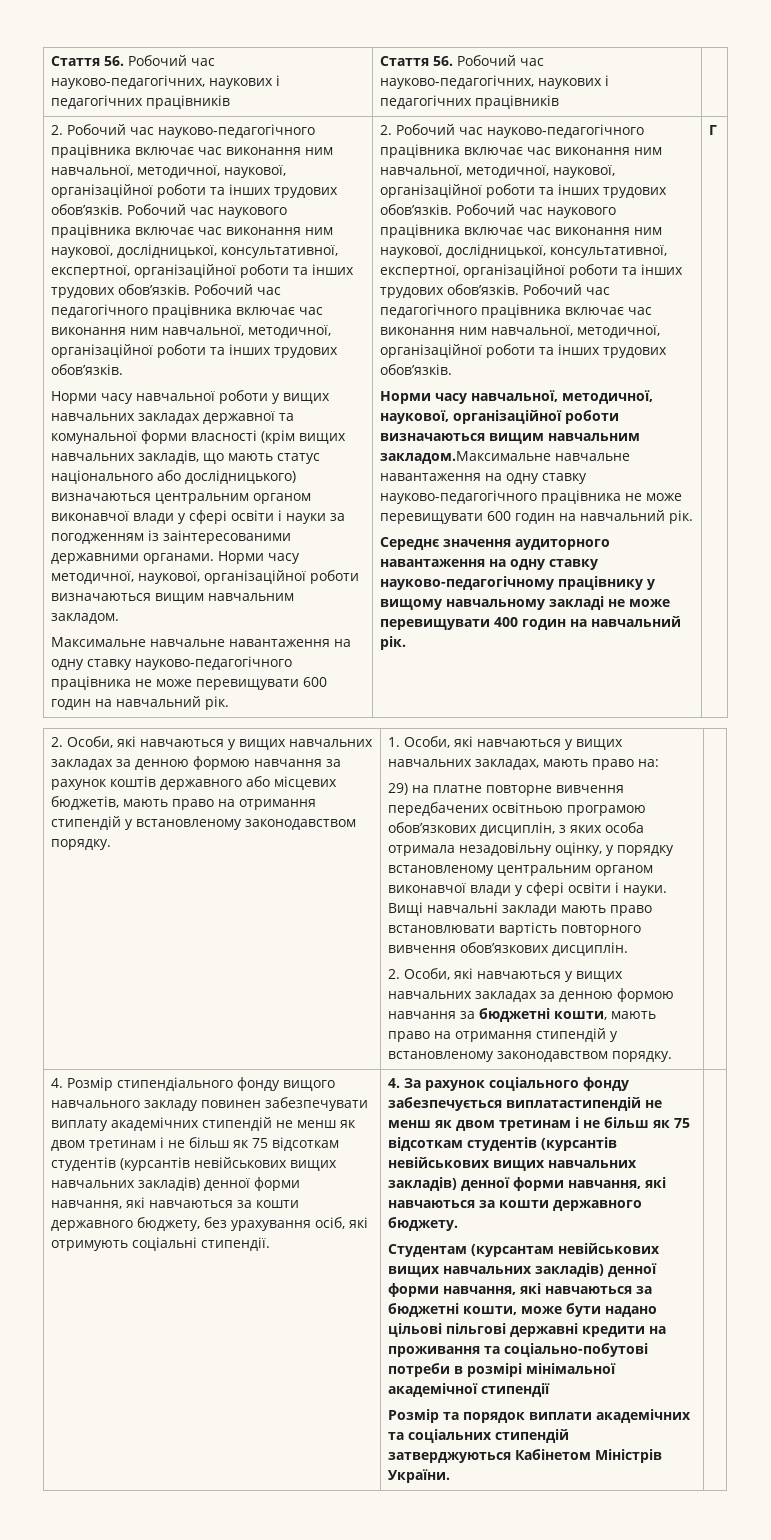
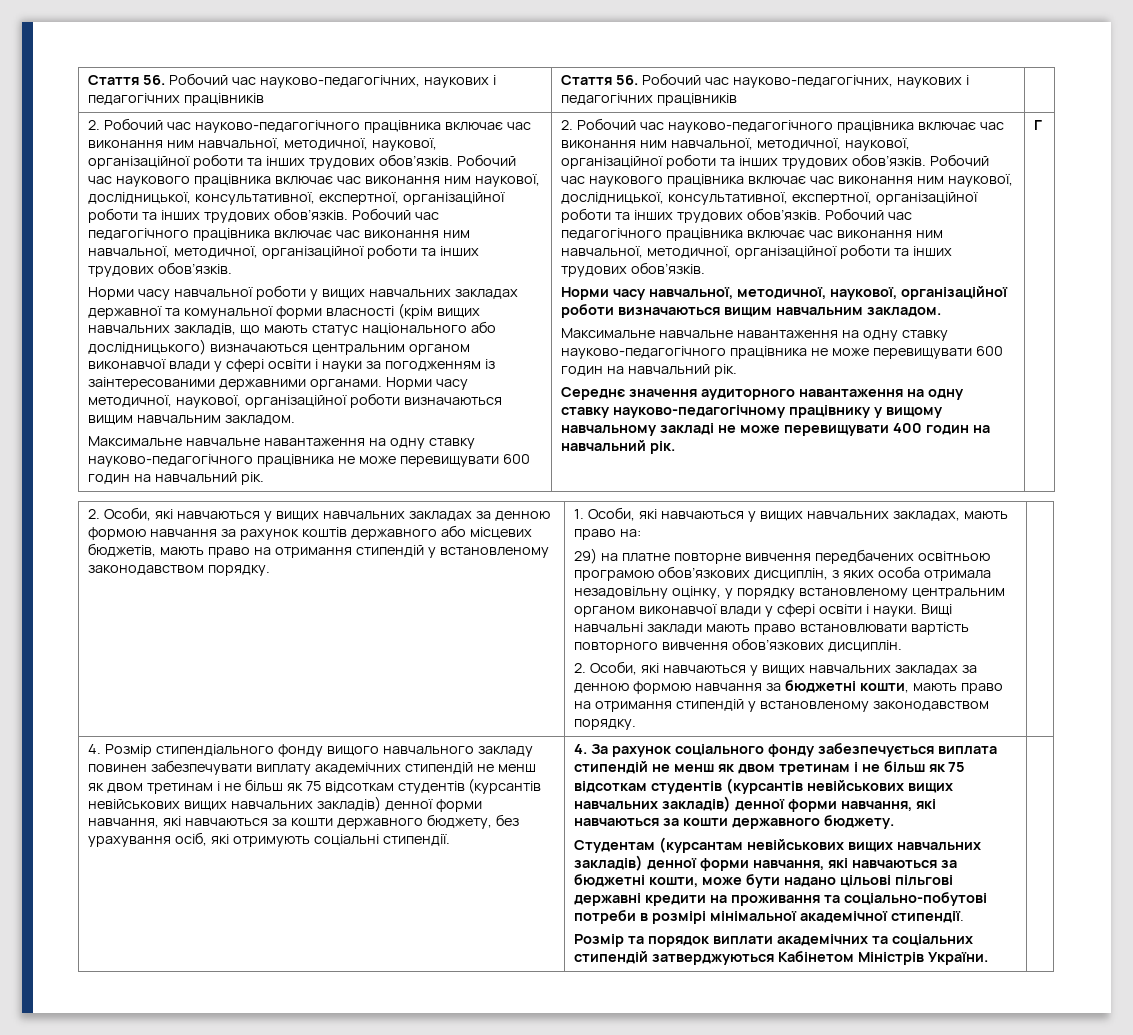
- Норми часу навчальної, методичної, наукової, організаційної роботи визначаються вищим навчальним закладом.Максимальне навчальне навантаження на одну ставку науково-педагогічного працівника не може перевищувати 600 годин на навчальний рік.
+ Норми часу навчальної, методичної, наукової, організаційної роботи визначаються вищим навчальним закладом.
+ Максимальне навчальне навантаження на одну ставку науково-педагогічного працівника не може перевищувати 600 годин на навчальний рік.
- 4. За рахунок соціального фонду забезпечується виплатастипендій не менш як двом третинам і не більш як 75 відсоткам студентів (курсантів невійськових вищих навчальних закладів) денної форми навчання, які навчаються за кошти державного бюджету.
+ 4. За рахунок соціального фонду забезпечується виплата стипендій не менш як двом третинам і не більш як 75 відсоткам студентів (курсантів невійськових вищих навчальних закладів) денної форми навчання, які навчаються за кошти державного бюджету.
- Студентам (курсантам невійськових вищих навчальних закладів) денної форми навчання, які навчаються за бюджетні кошти, може бути надано цільові пільгові державні кредити на проживання та соціально-побутові потреби в розмірі мінімальної академічної стипендії
+ Студентам (курсантам невійськових вищих навчальних закладів) денної форми навчання, які навчаються за бюджетні кошти, може бути надано цільові пільгові державні кредити на проживання та соціально-побутові потреби в розмірі мінімальної академічної стипендії.

